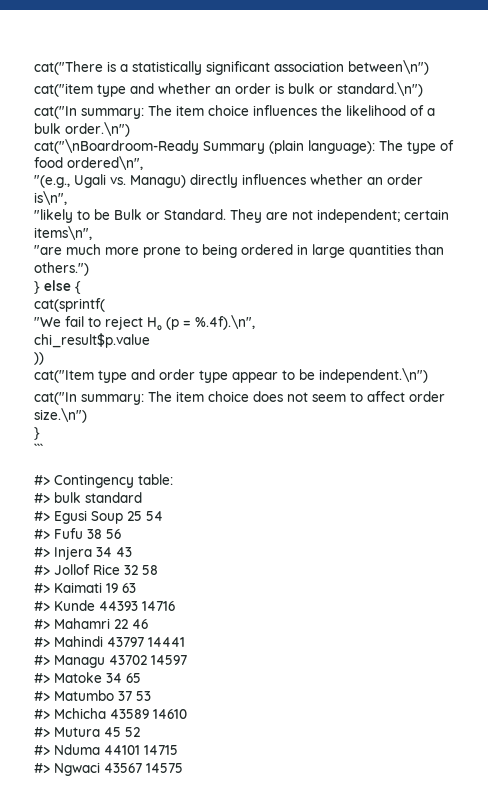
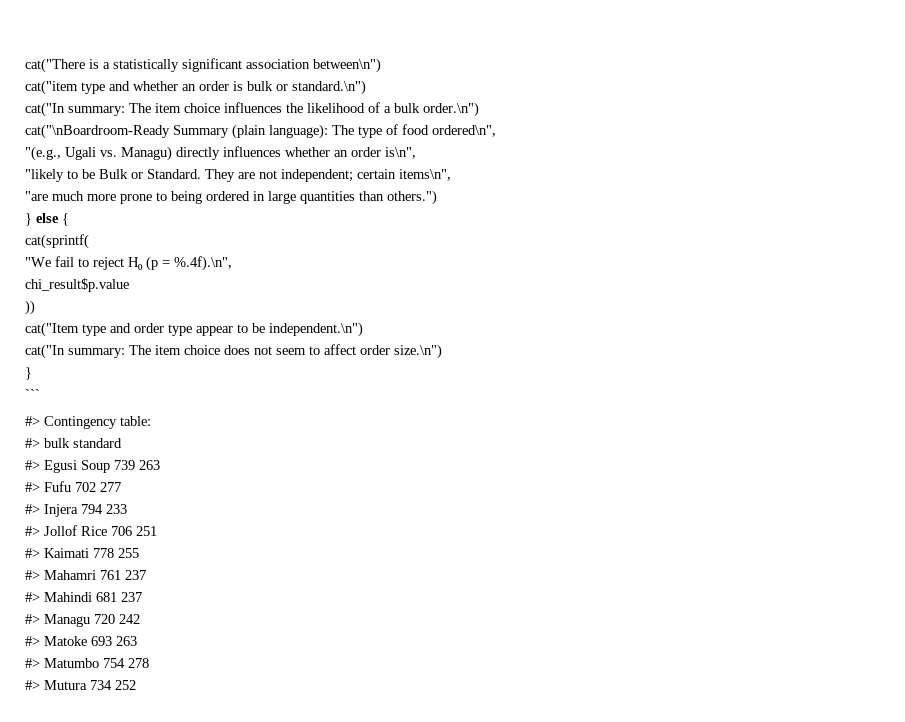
- #> Egusi Soup 25 54
+ #> Egusi Soup 739 263
- #> Fufu 38 56
+ #> Fufu 702 277
- #> Injera 34 43
+ #> Injera 794 233
- #> Jollof Rice 32 58
+ #> Jollof Rice 706 251
- #> Kaimati 19 63
- #> Kunde 44393 14716
+ #> Kaimati 778 255
- #> Mahamri 22 46
+ #> Mahamri 761 237
- #> Mahindi 43797 14441
+ #> Mahindi 681 237
- #> Managu 43702 14597
+ #> Managu 720 242
- #> Matoke 34 65
+ #> Matoke 693 263
- #> Matumbo 37 53
- #> Mchicha 43589 14610
- #> Mutura 45 52
- #> Nduma 44101 14715
- #> Ngwaci 43567 14575
+ #> Matumbo 754 278
+ #> Mutura 734 252

